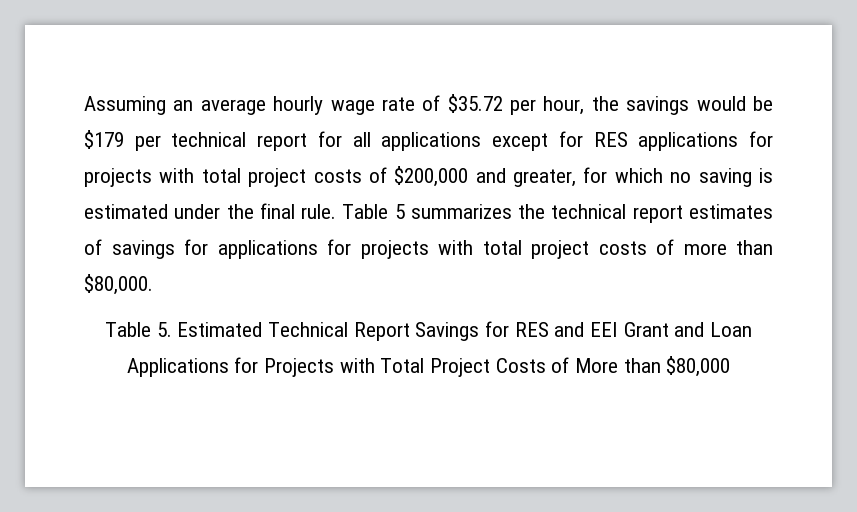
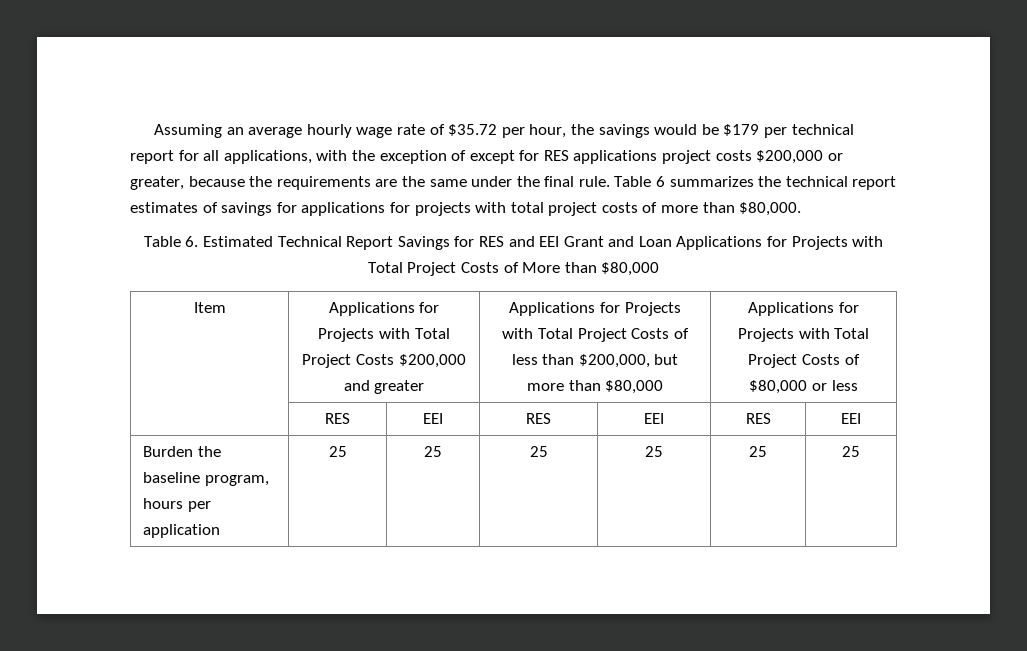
- Assuming an average hourly wage rate of $35.72 per hour, the savings would be $179 per technical report for all applications except for RES applications for projects with total project costs of $200,000 and greater, for which no saving is estimated under the final rule.
+ Assuming an average hourly wage rate of $35.72 per hour, the savings would be $179 per technical report for all applications, with the exception of except for RES applications project costs $200,000 or greater, because the requirements are the same under the final rule.
- Table 5 summarizes the technical report estimates of savings for applications for projects with total project costs of more than $80,000.
+ Table 6 summarizes the technical report estimates of savings for applications for projects with total project costs of more than $80,000.
- Table 5. Estimated Technical Report Savings for RES and EEI Grant and Loan Applications for Projects with Total Project Costs of More than $80,000
+ Table 6. Estimated Technical Report Savings for RES and EEI Grant and Loan Applications for Projects with Total Project Costs of More than $80,000
+ Item | Applications for Projects with Total Project Costs $200,000 and greater | Applications for Projects with Total Project Costs of less than $200,000, but more than $80,000 | Applications for Projects with Total Project Costs of $80,000 or less
+ | RES | EEI | RES | EEI | RES | EEI
+ Burden the baseline program, hours per application | 25 | 25 | 25 | 25 | 25 | 25

